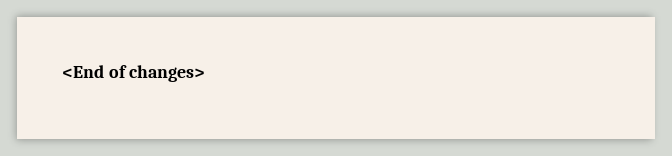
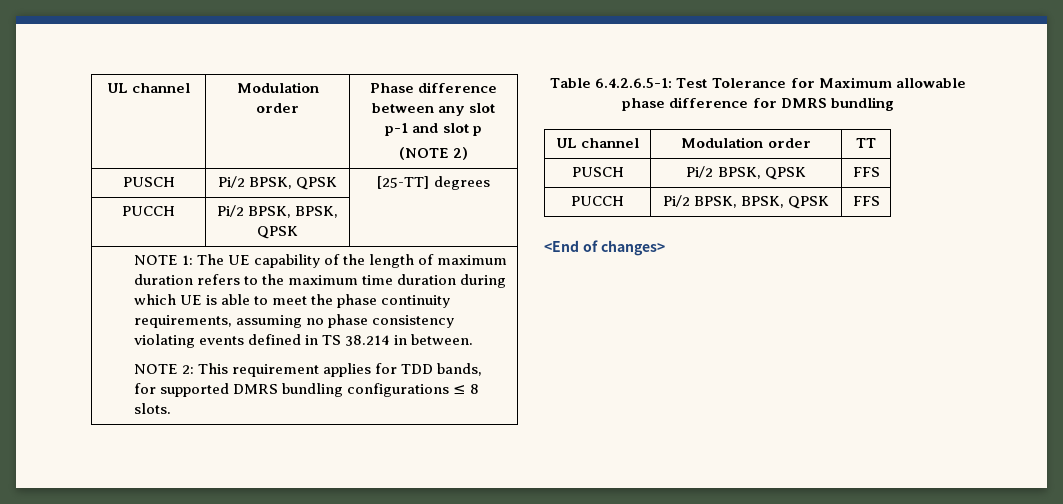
+ UL channel | Modulation order | Phase difference between any slot p-1 and slot p
+ (NOTE 2)
+ PUSCH | Pi/2 BPSK, QPSK | [25-TT] degrees
+ PUCCH | Pi/2 BPSK, BPSK, QPSK |
+ NOTE 1: The UE capability of the length of maximum duration refers to the maximum time duration during which UE is able to meet the phase continuity requirements, assuming no phase consistency violating events defined in TS 38.214 in between.
+ NOTE 2: This requirement applies for TDD bands, for supported DMRS bundling configurations ≤ 8 slots.
+ Table 6.4.2.6.5-1: Test Tolerance for Maximum allowable phase difference for DMRS bundling
+ UL channel | Modulation order | TT
+ PUSCH | Pi/2 BPSK, QPSK | FFS
+ PUCCH | Pi/2 BPSK, BPSK, QPSK | FFS

